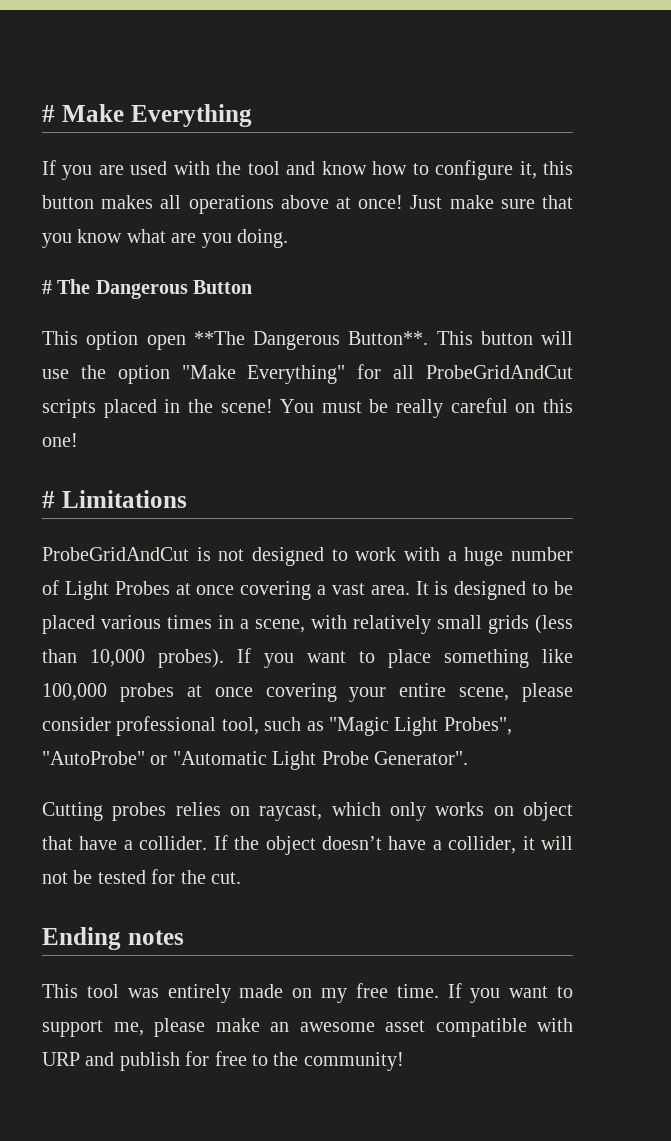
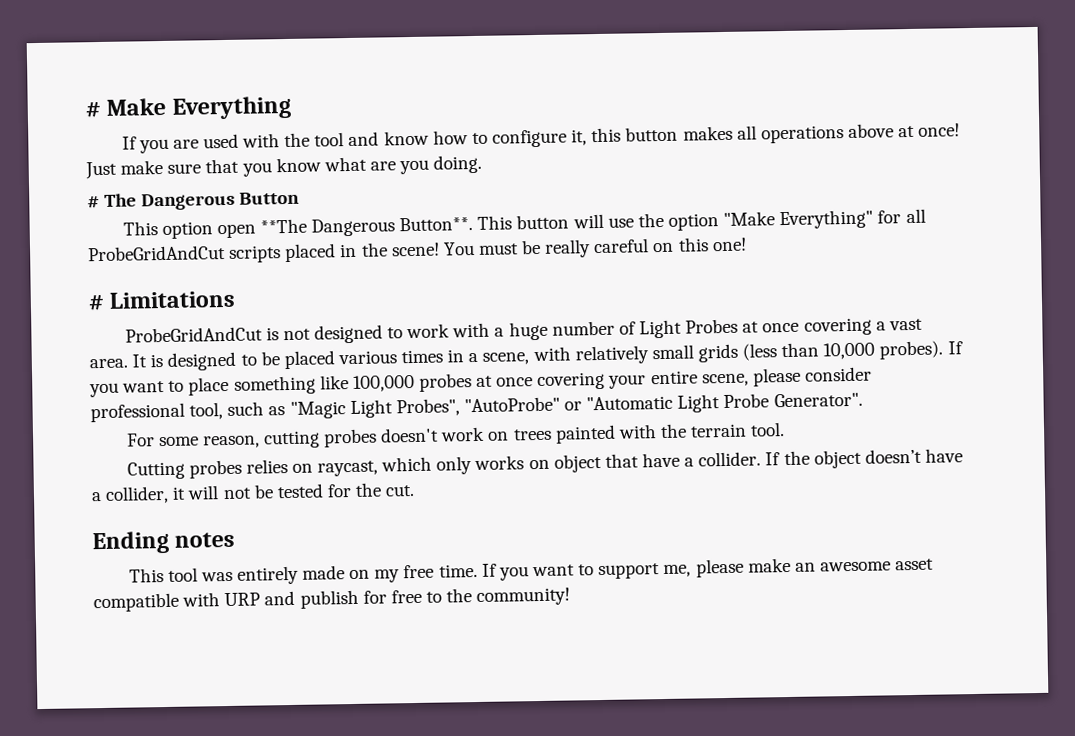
+ For some reason, cutting probes doesn't work on trees painted with the terrain tool.

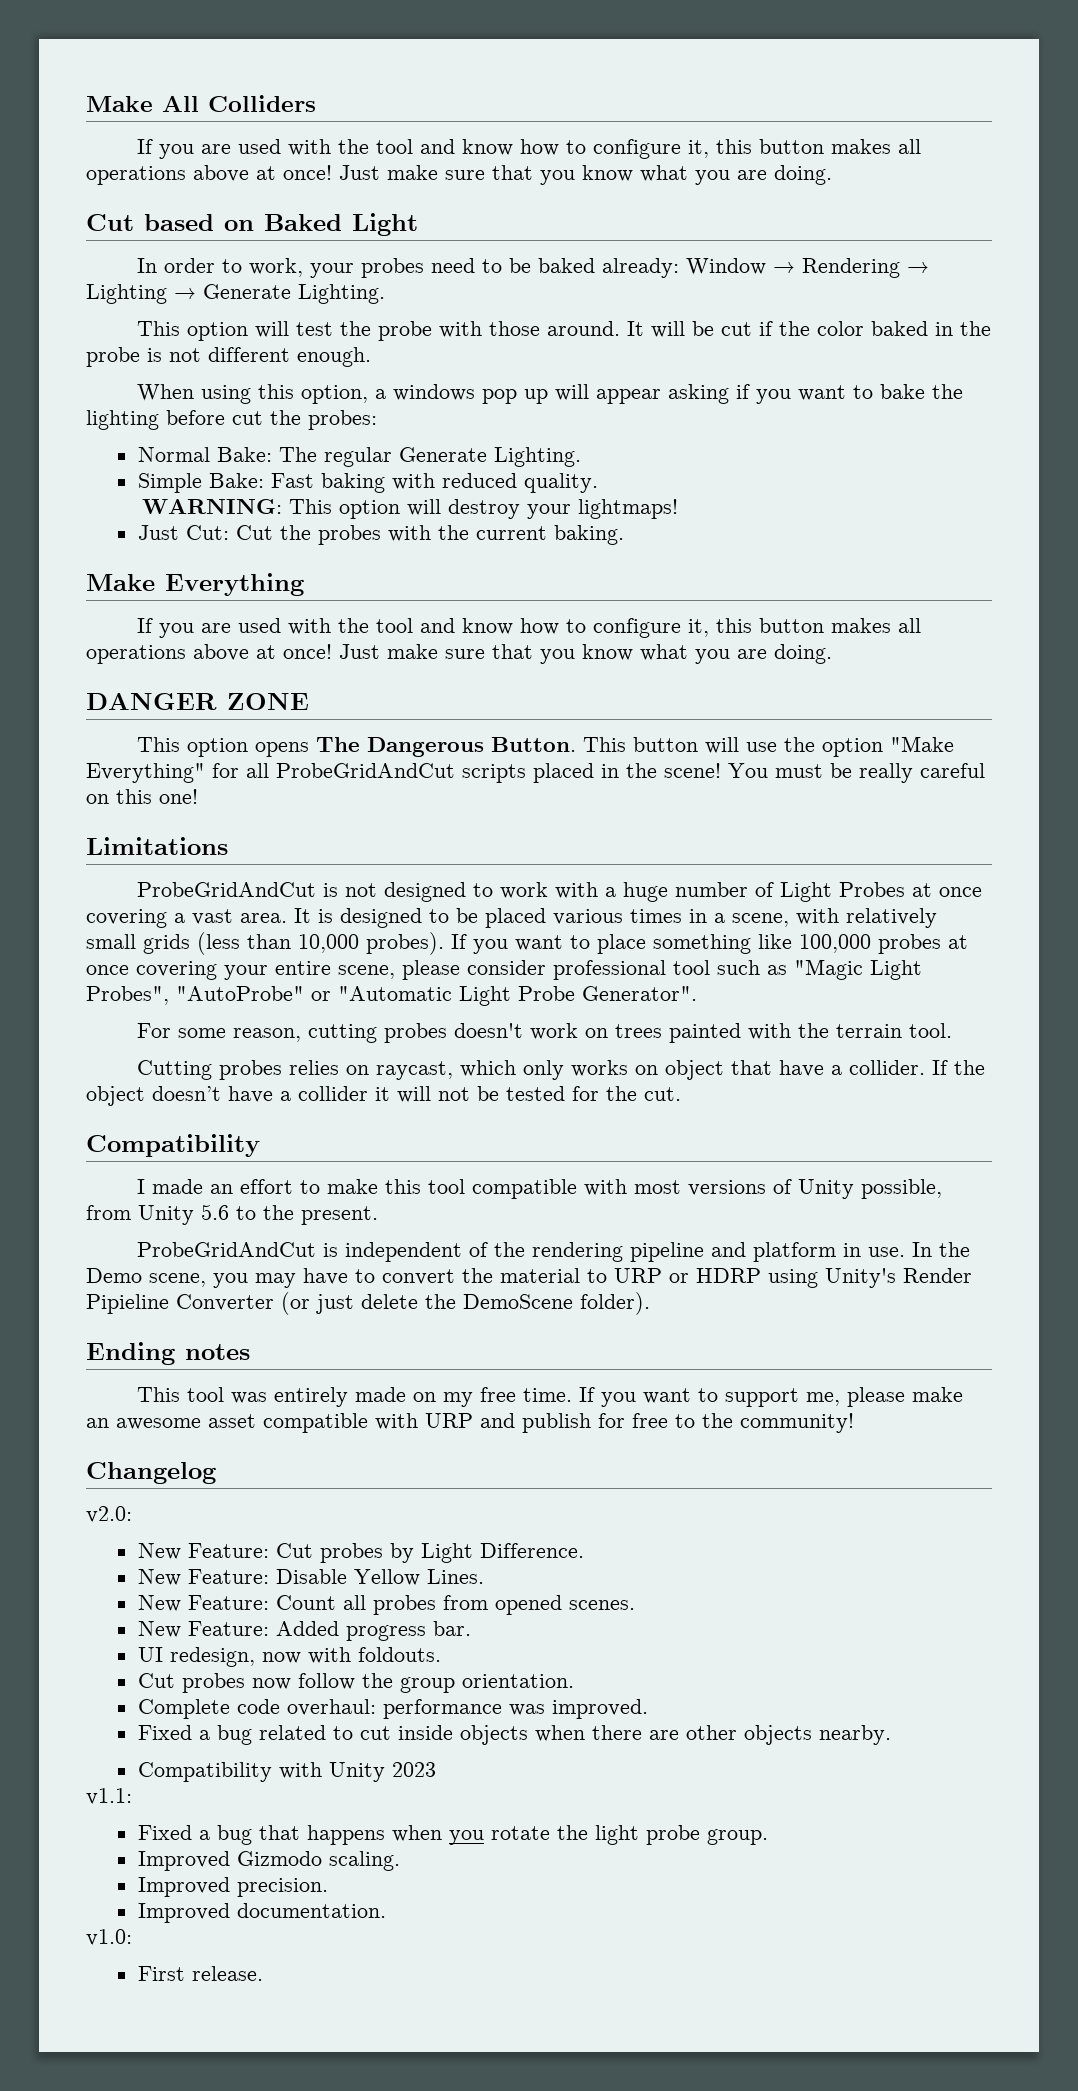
- # Make Everything
- If you are used with the tool and know how to configure it, this button makes all operations above at once! Just make sure that you know what are you doing.
- # The Dangerous Button
- This option open **The Dangerous Button**.
+ Make All Colliders
+ If you are used with the tool and know how to configure it, this button makes all operations above at once! Just make sure that you know what you are doing.
+ Cut based on Baked Light
+ In order to work, your probes need to be baked already: Window → Rendering → Lighting → Generate Lighting.
+ This option will test the probe with those around. It will be cut if the color baked in the probe is not different enough.
+ When using this option, a windows pop up will appear asking if you want to bake the lighting before cut the probes:
+ Normal Bake: The regular Generate Lighting.
+ Simple Bake: Fast baking with reduced quality.
+ WARNING: This option will destroy your lightmaps!
+ Just Cut: Cut the probes with the current baking.
+ Make Everything
+ If you are used with the tool and know how to configure it, this button makes all operations above at once! Just make sure that you know what you are doing.
+ DANGER ZONE
+ This option opens The Dangerous Button.
- # Limitations
+ Limitations
- If you want to place something like 100,000 probes at once covering your entire scene, please consider professional tool, such as "Magic Light Probes", "AutoProbe" or "Automatic Light Probe Generator".
+ If you want to place something like 100,000 probes at once covering your entire scene, please consider professional tool such as "Magic Light Probes", "AutoProbe" or "Automatic Light Probe Generator".
- If the object doesn’t have a collider, it will not be tested for the cut.
+ If the object doesn’t have a collider it will not be tested for the cut.
+ Compatibility
+ I made an effort to make this tool compatible with most versions of Unity possible, from Unity 5.6 to the present.
+ ProbeGridAndCut is independent of the rendering pipeline and platform in use. In the Demo scene, you may have to convert the material to URP or HDRP using Unity's Render Pipieline Converter (or just delete the DemoScene folder).
+ Changelog
+ v2.0:
+ New Feature: Cut probes by Light Difference.
+ New Feature: Disable Yellow Lines.
+ New Feature: Count all probes from opened scenes.
+ New Feature: Added progress bar.
+ UI redesign, now with foldouts.
+ Cut probes now follow the group orientation.
+ Complete code overhaul: performance was improved.
+ Fixed a bug related to cut inside objects when there are other objects nearby.
+ Compatibility with Unity 2023
+ v1.1:
+ Fixed a bug that happens when you rotate the light probe group.
+ Improved Gizmodo scaling.
+ Improved precision.
+ Improved documentation.
+ v1.0:
+ First release.

